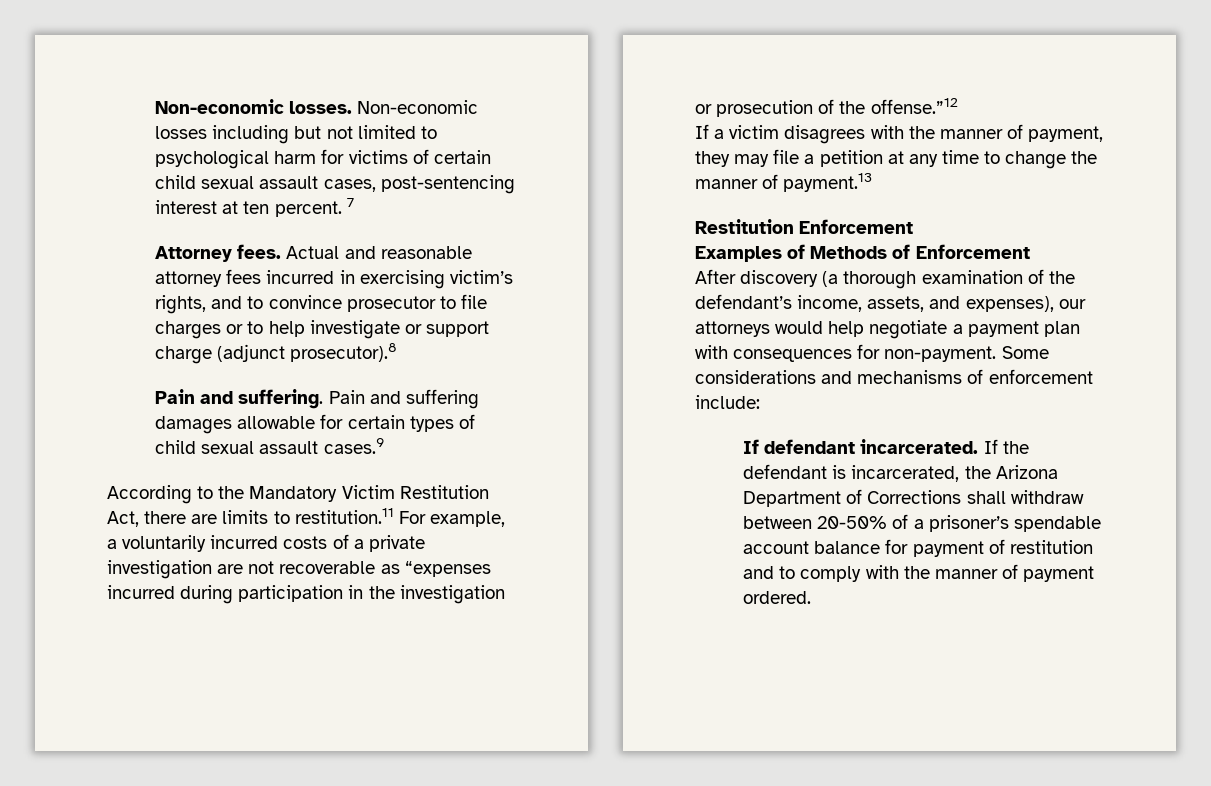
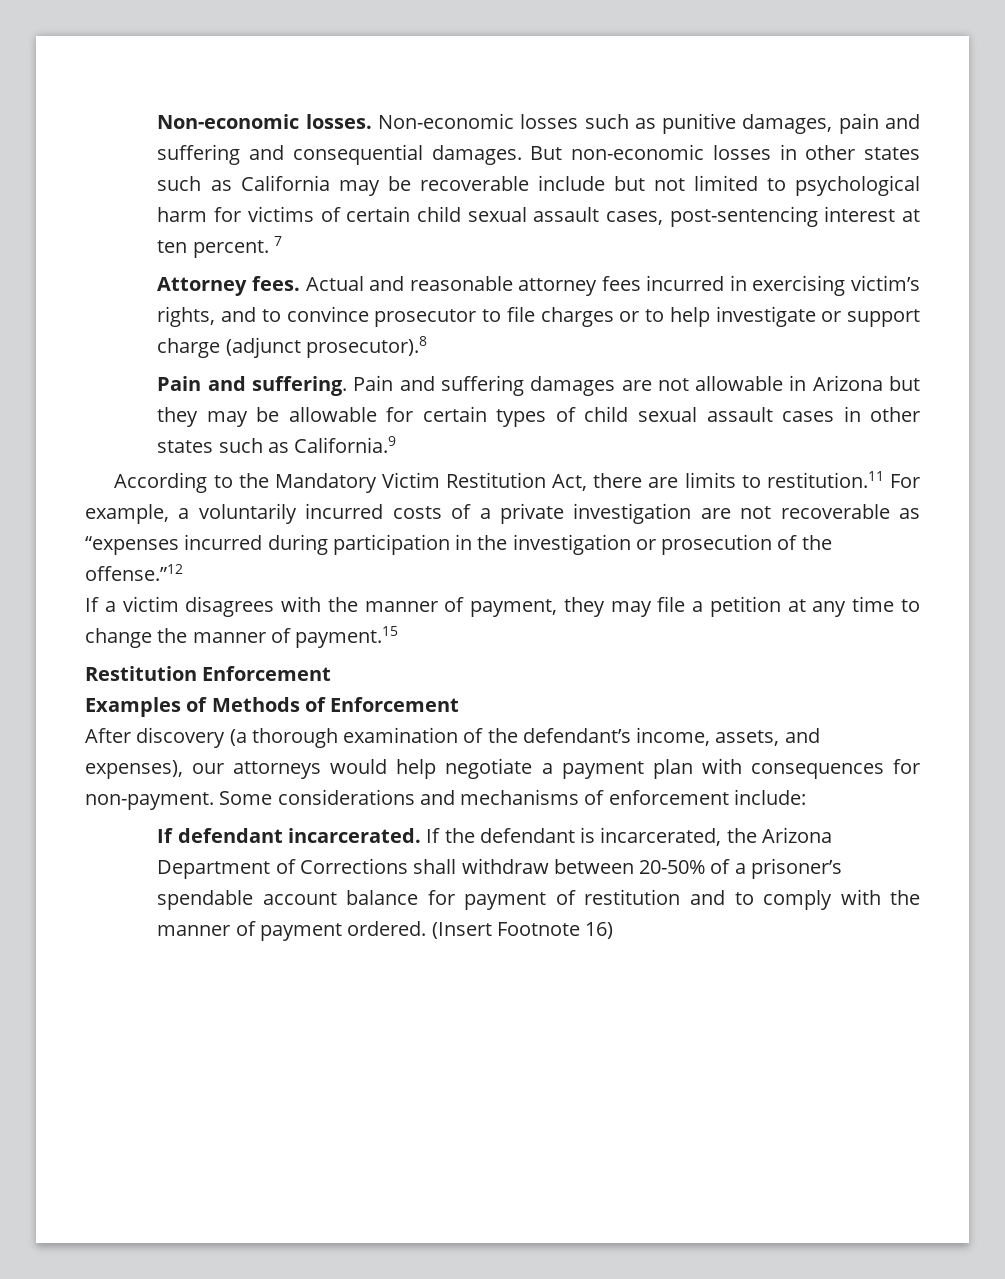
- Non-economic losses including but not limited to psychological harm for victims of certain child sexual assault cases, post-sentencing interest at ten percent.
+ Non-economic losses such as punitive damages, pain and suffering and consequential damages. But non-economic losses in other states such as California may be recoverable include but not limited to psychological harm for victims of certain child sexual assault cases, post-sentencing interest at ten percent.
- Pain and suffering damages allowable for certain types of child sexual assault cases.9
+ Pain and suffering damages are not allowable in Arizona but they may be allowable for certain types of child sexual assault cases in other states such as California.9
- If a victim disagrees with the manner of payment, they may file a petition at any time to change the manner of payment.13
+ If a victim disagrees with the manner of payment, they may file a petition at any time to change the manner of payment.15
+ (Insert Footnote 16)

